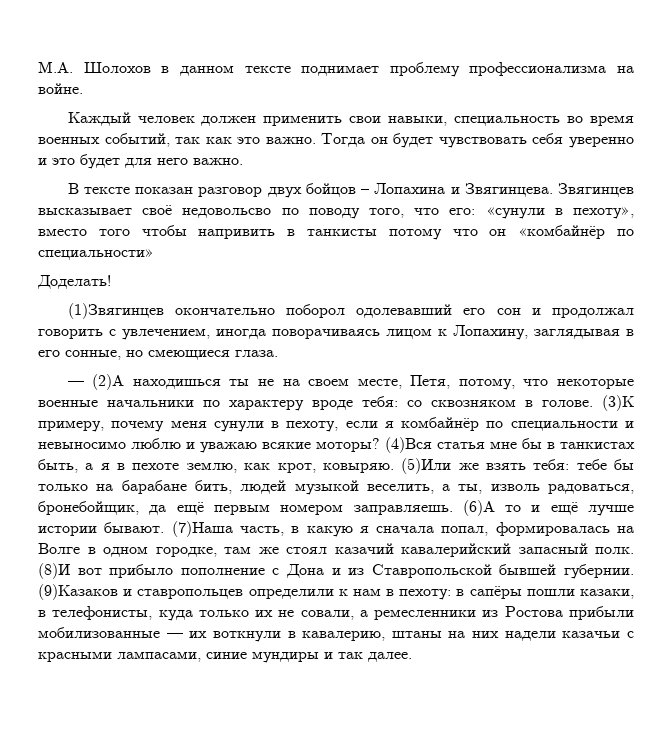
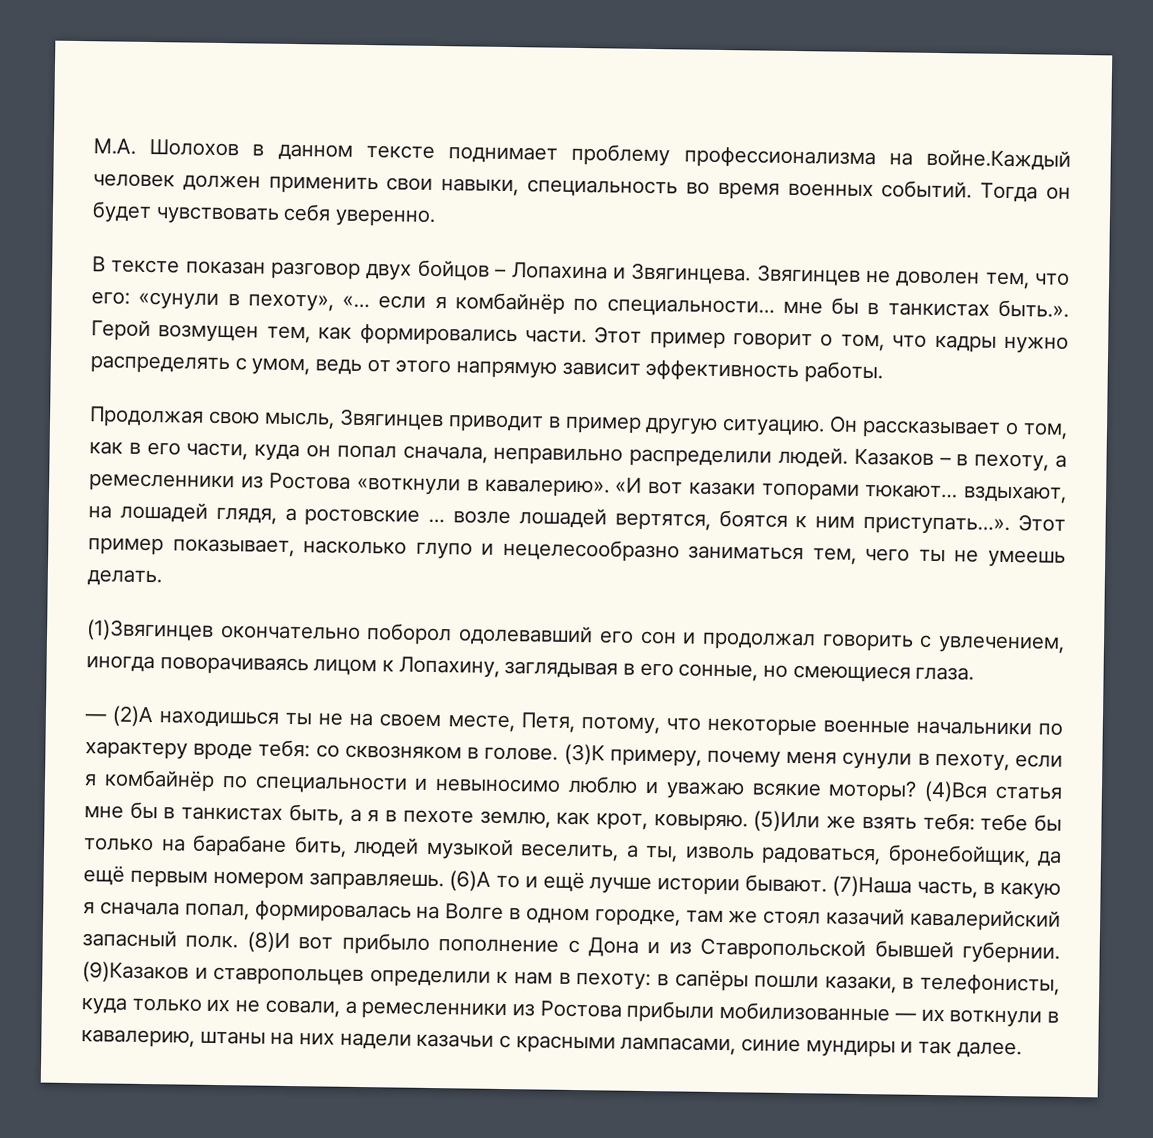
- М.А. Шолохов в данном тексте поднимает проблему профессионализма на войне.
- Каждый человек должен применить свои навыки, специальность во время военных событий, так как это важно.
+ М.А. Шолохов в данном тексте поднимает проблему профессионализма на войне.Каждый человек должен применить свои навыки, специальность во время военных событий.
- Тогда он будет чувствовать себя уверенно и это будет для него важно.
+ Тогда он будет чувствовать себя уверенно.
- Звягинцев высказывает своё недовольсво по поводу того, что его: «сунули в пехоту», вместо того чтобы напривить в танкисты потому что он «комбайнёр по специальности»
- Доделать!
+ Звягинцев не доволен тем, что его: «сунули в пехоту», «… если я комбайнёр по специальности… мне бы в танкистах быть.». Герой возмущен тем, как формировались части. Этот пример говорит о том, что кадры нужно распределять с умом, ведь от этого напрямую зависит эффективность работы.
+ Продолжая свою мысль, Звягинцев приводит в пример другую ситуацию. Он рассказывает о том, как в его части, куда он попал сначала, неправильно распределили людей. Казаков – в пехоту, а ремесленники из Ростова «воткнули в кавалерию». «И вот казаки топорами тюкают… вздыхают, на лошадей глядя, а ростовские … возле лошадей вертятся, боятся к ним приступать…». Этот пример показывает, насколько глупо и нецелесообразно заниматься тем, чего ты не умеешь делать.

